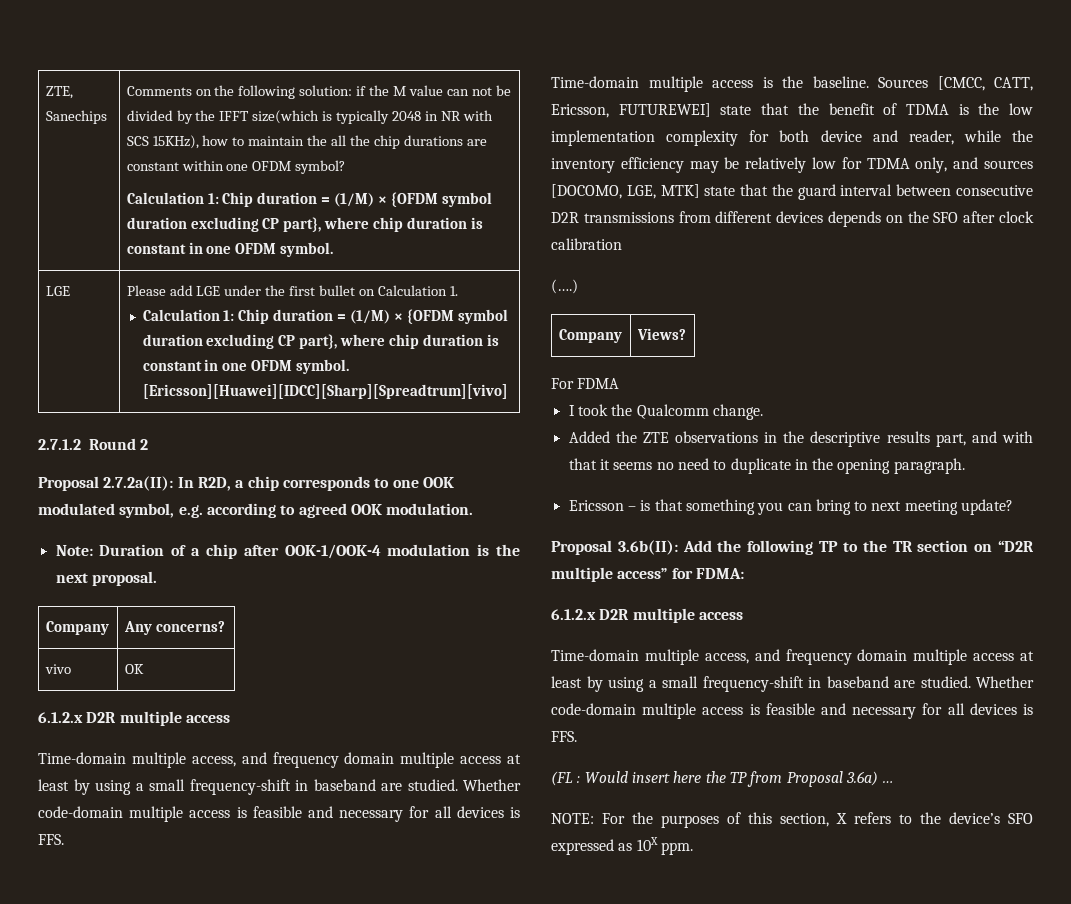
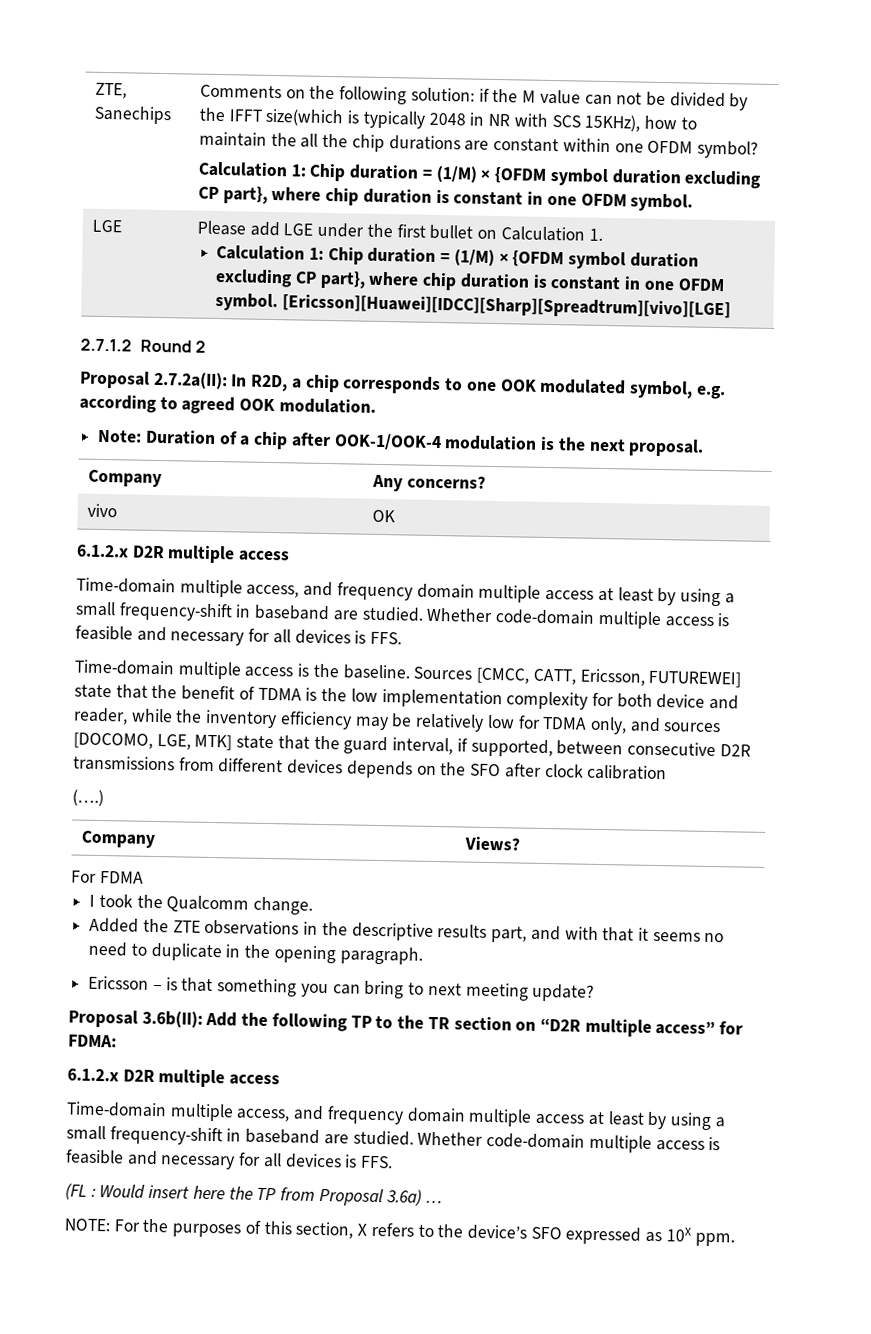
  LGE | Please add LGE under the first bullet on Calculation 1.
- Calculation 1: Chip duration = (1/M) × {OFDM symbol duration excluding CP part}, where chip duration is constant in one OFDM symbol. [Ericsson][Huawei][IDCC][Sharp][Spreadtrum][vivo]
+ Calculation 1: Chip duration = (1/M) × {OFDM symbol duration excluding CP part}, where chip duration is constant in one OFDM symbol. [Ericsson][Huawei][IDCC][Sharp][Spreadtrum][vivo][LGE]
- Sources [CMCC, CATT, Ericsson, FUTUREWEI] state that the benefit of TDMA is the low implementation complexity for both device and reader, while the inventory efficiency may be relatively low for TDMA only, and sources [DOCOMO, LGE, MTK] state that the guard interval between consecutive D2R transmissions from different devices depends on the SFO after clock calibration
+ Sources [CMCC, CATT, Ericsson, FUTUREWEI] state that the benefit of TDMA is the low implementation complexity for both device and reader, while the inventory efficiency may be relatively low for TDMA only, and sources [DOCOMO, LGE, MTK] state that the guard interval, if supported, between consecutive D2R transmissions from different devices depends on the SFO after clock calibration

